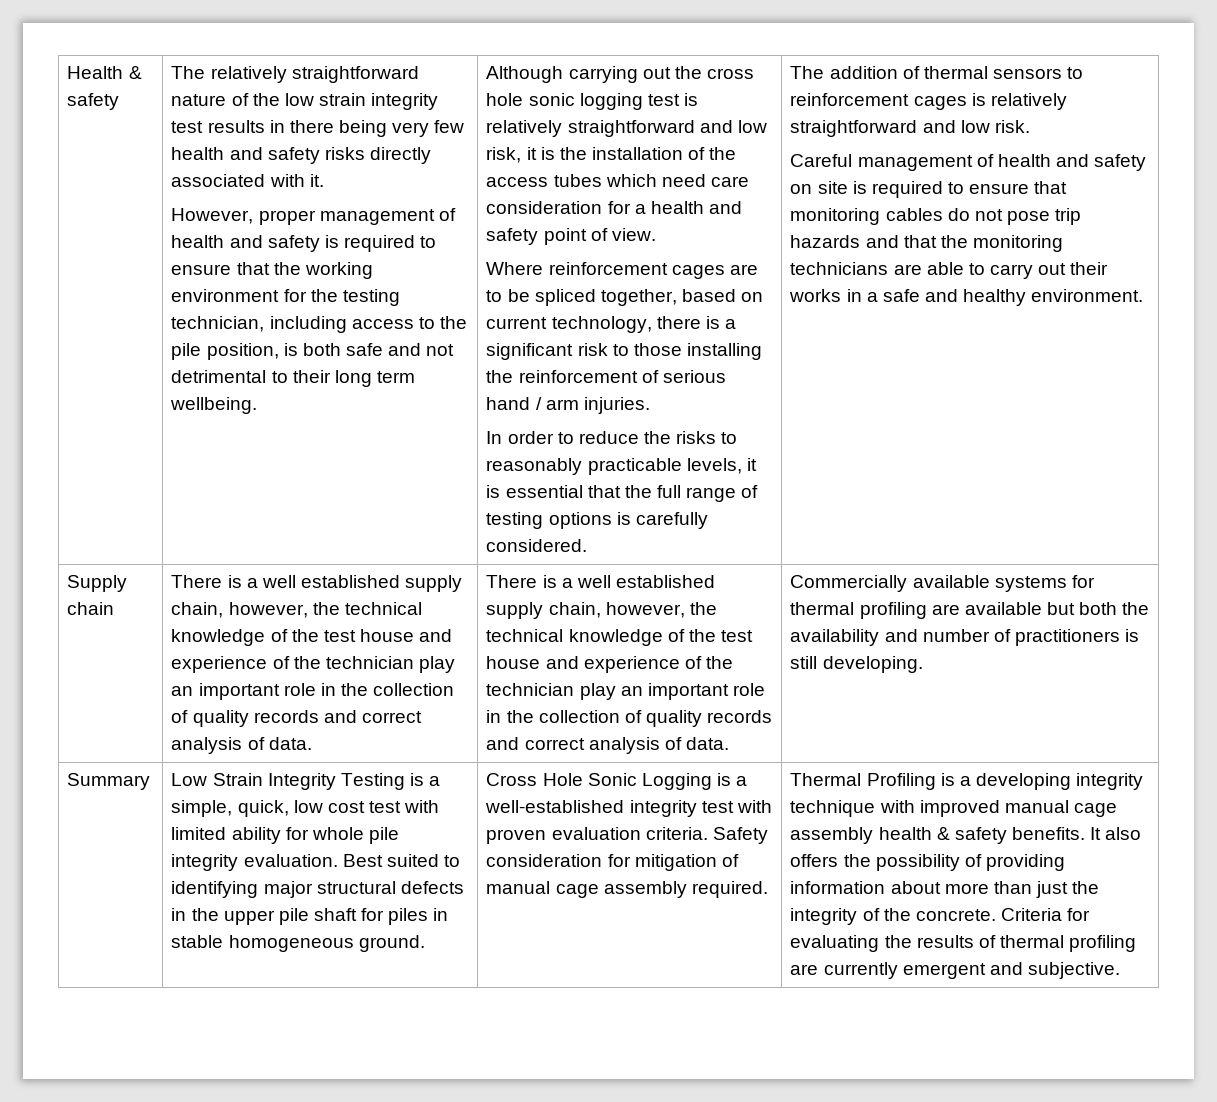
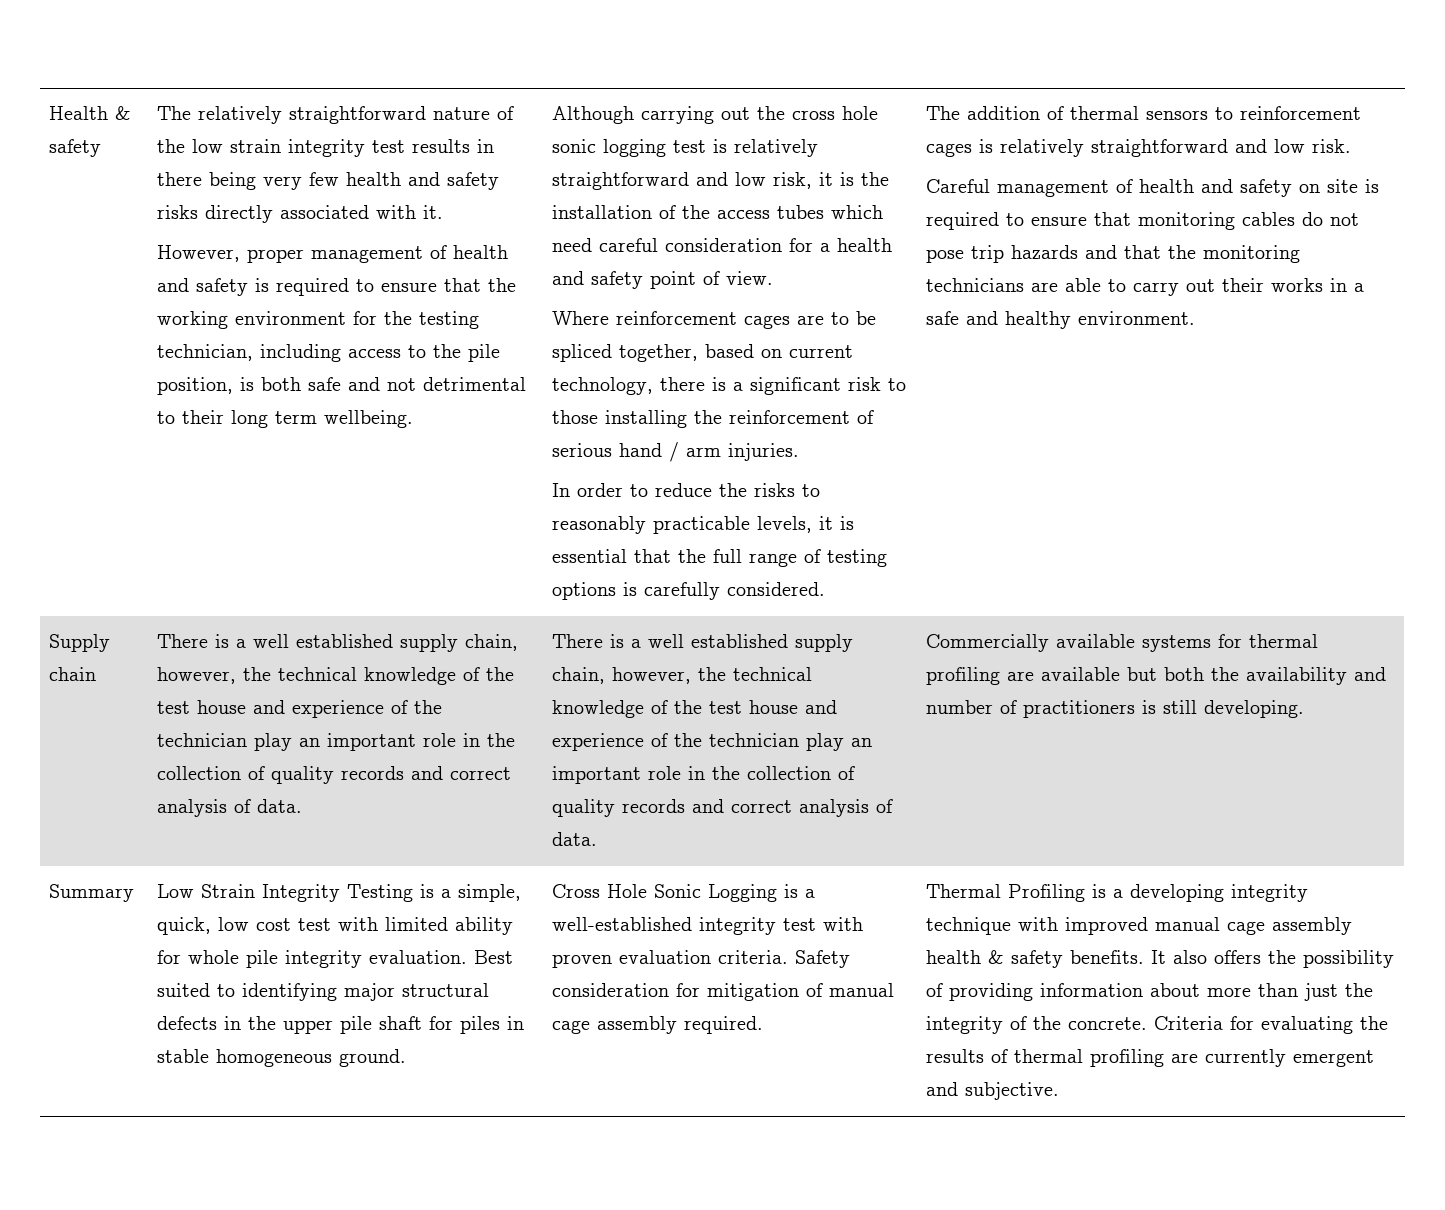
- Although carrying out the cross hole sonic logging test is relatively straightforward and low risk, it is the installation of the access tubes which need care consideration for a health and safety point of view.
+ Although carrying out the cross hole sonic logging test is relatively straightforward and low risk, it is the installation of the access tubes which need careful consideration for a health and safety point of view.

